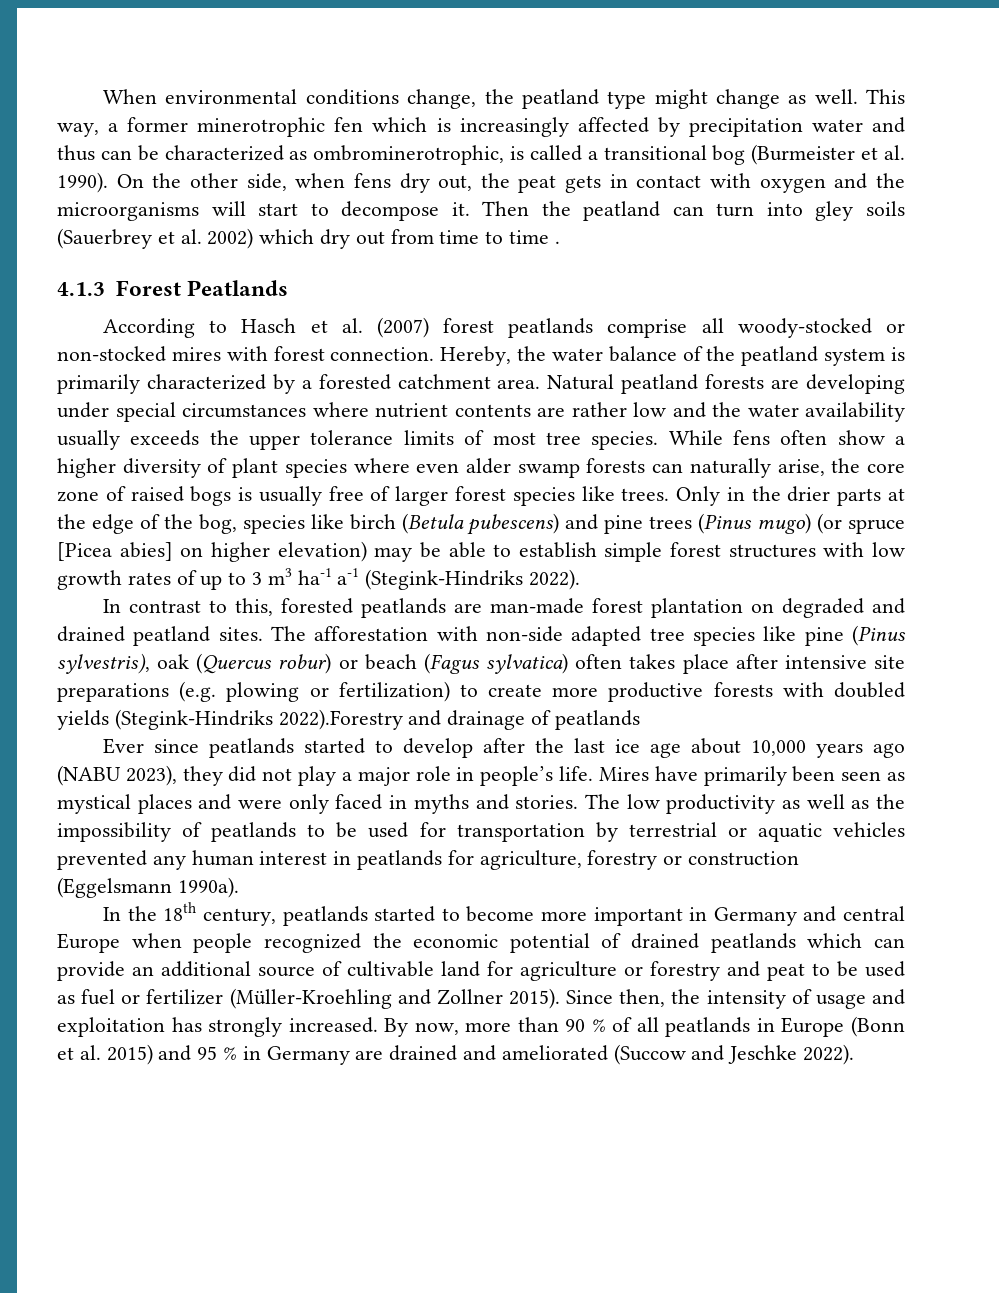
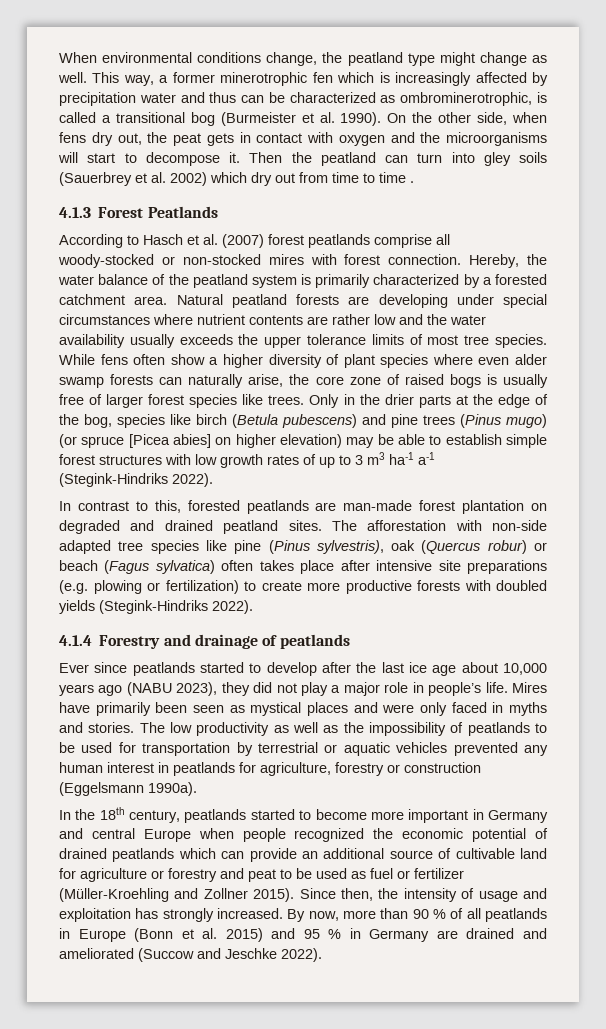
- The afforestation with non-side adapted tree species like pine (Pinus sylvestris), oak (Quercus robur) or beach (Fagus sylvatica) often takes place after intensive site preparations (e.g. plowing or fertilization) to create more productive forests with doubled yields (Stegink-Hindriks 2022).Forestry and drainage of peatlands
+ The afforestation with non-side adapted tree species like pine (Pinus sylvestris), oak (Quercus robur) or beach (Fagus sylvatica) often takes place after intensive site preparations (e.g. plowing or fertilization) to create more productive forests with doubled yields (Stegink-Hindriks 2022).
+ 4.1.4 Forestry and drainage of peatlands

